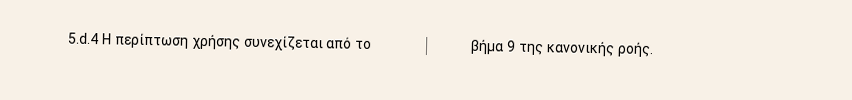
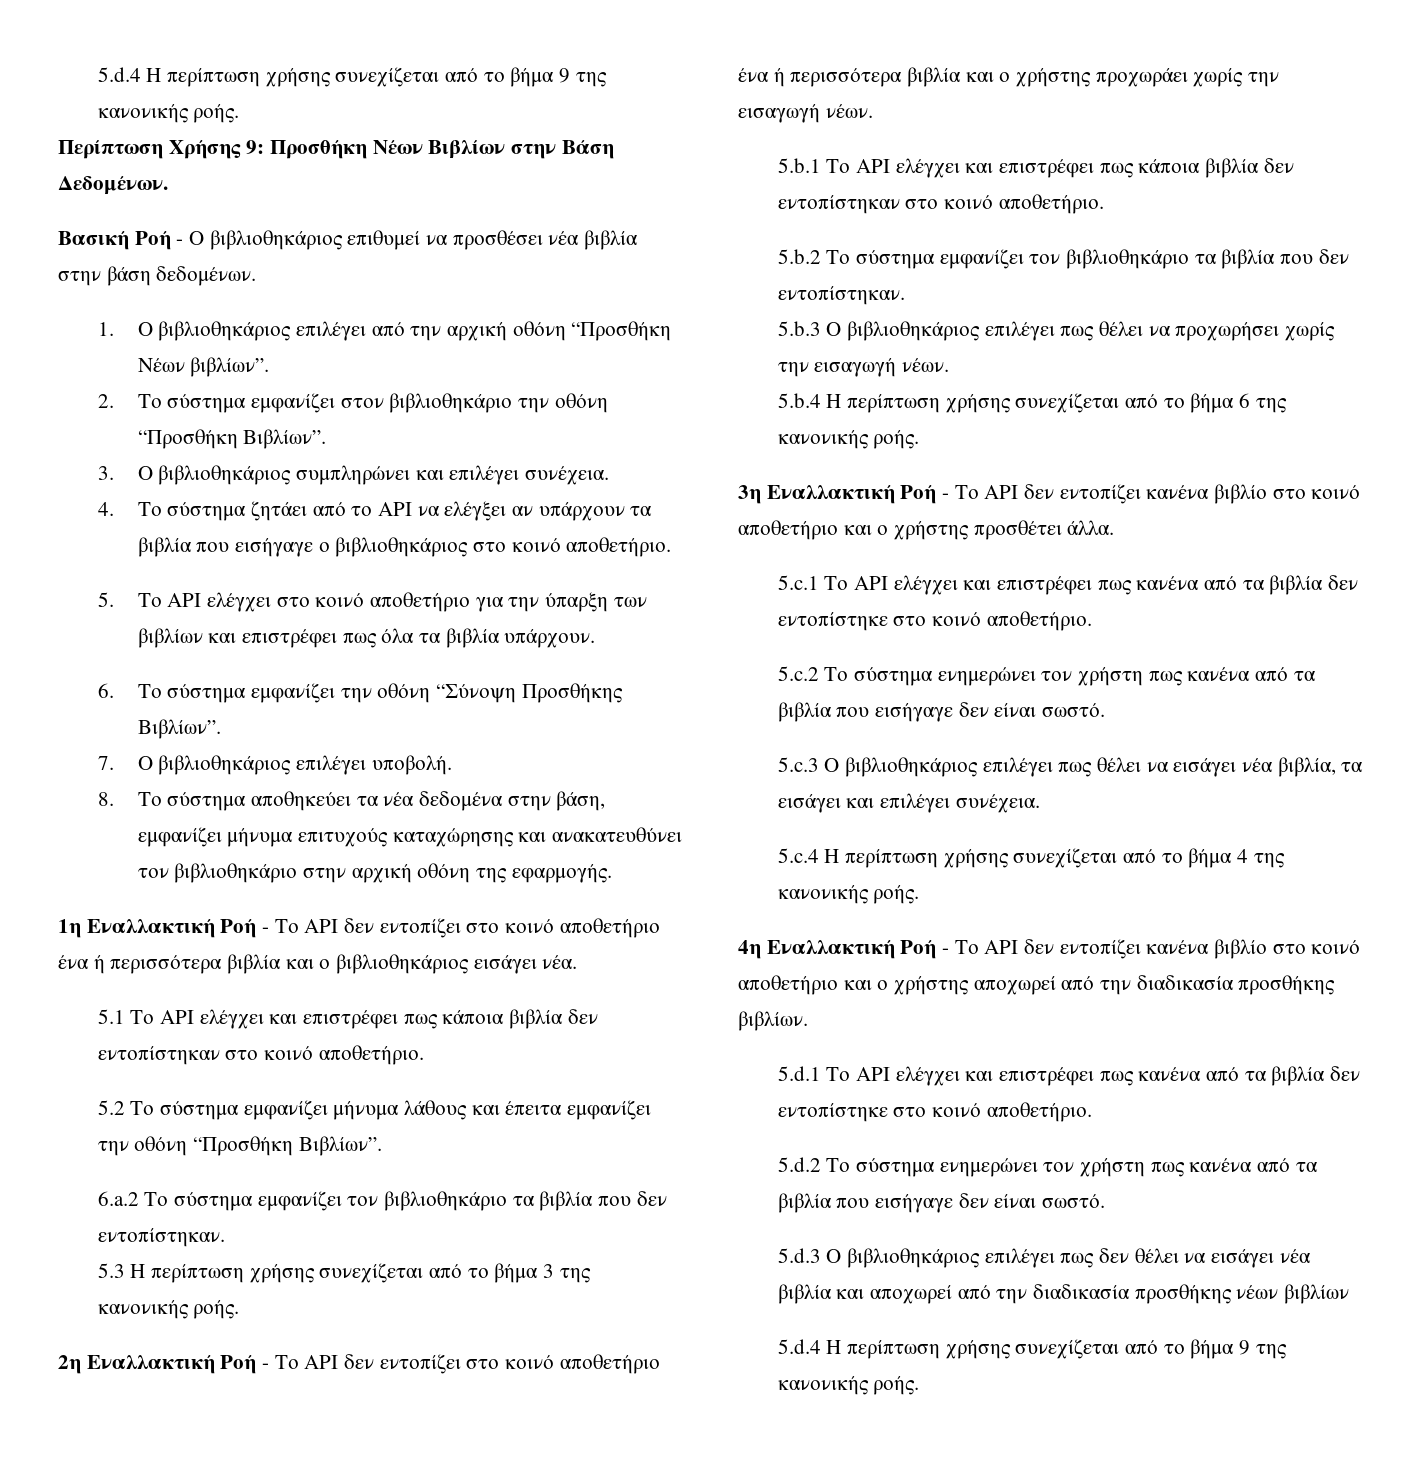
+ Περίπτωση Χρήσης 9: Προσθήκη Νέων Βιβλίων στην Βάση Δεδομένων.
+ Βασική Ροή - Ο βιβλιοθηκάριος επιθυμεί να προσθέσει νέα βιβλία στην βάση δεδομένων.
+ 1. Ο βιβλιοθηκάριος επιλέγει από την αρχική οθόνη “Προσθήκη Νέων βιβλίων”.
+ 2. Το σύστημα εμφανίζει στον βιβλιοθηκάριο την οθόνη “Προσθήκη Βιβλίων”.
+ 3. Ο βιβλιοθηκάριος συμπληρώνει και επιλέγει συνέχεια.
+ 4. Το σύστημα ζητάει από το API να ελέγξει αν υπάρχουν τα βιβλία που εισήγαγε ο βιβλιοθηκάριος στο κοινό αποθετήριο.
+ 5. Το API ελέγχει στο κοινό αποθετήριο για την ύπαρξη των βιβλίων και επιστρέφει πως όλα τα βιβλία υπάρχουν.
+ 6. Το σύστημα εμφανίζει την οθόνη “Σύνοψη Προσθήκης Βιβλίων”.
+ 7. Ο βιβλιοθηκάριος επιλέγει υποβολή.
+ 8. Το σύστημα αποθηκεύει τα νέα δεδομένα στην βάση, εμφανίζει μήνυμα επιτυχούς καταχώρησης και ανακατευθύνει τον βιβλιοθηκάριο στην αρχική οθόνη της εφαρμογής.
+ 1η Εναλλακτική Ροή - Το API δεν εντοπίζει στο κοινό αποθετήριο ένα ή περισσότερα βιβλία και ο βιβλιοθηκάριος εισάγει νέα.
+ 5.1 Το API ελέγχει και επιστρέφει πως κάποια βιβλία δεν εντοπίστηκαν στο κοινό αποθετήριο.
+ 5.2 Το σύστημα εμφανίζει μήνυμα λάθους και έπειτα εμφανίζει την οθόνη “Προσθήκη Βιβλίων”.
+ 6.a.2 Το σύστημα εμφανίζει τον βιβλιοθηκάριο τα βιβλία που δεν εντοπίστηκαν.
+ 5.3 Η περίπτωση χρήσης συνεχίζεται από το βήμα 3 της κανονικής ροής.
+ 2η Εναλλακτική Ροή - Το API δεν εντοπίζει στο κοινό αποθετήριο ένα ή περισσότερα βιβλία και ο χρήστης προχωράει χωρίς την εισαγωγή νέων.
+ 5.b.1 Το API ελέγχει και επιστρέφει πως κάποια βιβλία δεν εντοπίστηκαν στο κοινό αποθετήριο.
+ 5.b.2 Το σύστημα εμφανίζει τον βιβλιοθηκάριο τα βιβλία που δεν εντοπίστηκαν.
+ 5.b.3 Ο βιβλιοθηκάριος επιλέγει πως θέλει να προχωρήσει χωρίς την εισαγωγή νέων.
+ 5.b.4 Η περίπτωση χρήσης συνεχίζεται από το βήμα 6 της κανονικής ροής.
+ 3η Εναλλακτική Ροή - Το API δεν εντοπίζει κανένα βιβλίο στο κοινό αποθετήριο και ο χρήστης προσθέτει άλλα.
+ 5.c.1 Το API ελέγχει και επιστρέφει πως κανένα από τα βιβλία δεν εντοπίστηκε στο κοινό αποθετήριο.
+ 5.c.2 Το σύστημα ενημερώνει τον χρήστη πως κανένα από τα βιβλία που εισήγαγε δεν είναι σωστό.
+ 5.c.3 Ο βιβλιοθηκάριος επιλέγει πως θέλει να εισάγει νέα βιβλία, τα εισάγει και επιλέγει συνέχεια.
+ 5.c.4 Η περίπτωση χρήσης συνεχίζεται από το βήμα 4 της κανονικής ροής.
+ 4η Εναλλακτική Ροή - Το API δεν εντοπίζει κανένα βιβλίο στο κοινό αποθετήριο και ο χρήστης αποχωρεί από την διαδικασία προσθήκης βιβλίων.
+ 5.d.1 Το API ελέγχει και επιστρέφει πως κανένα από τα βιβλία δεν εντοπίστηκε στο κοινό αποθετήριο.
+ 5.d.2 Το σύστημα ενημερώνει τον χρήστη πως κανένα από τα βιβλία που εισήγαγε δεν είναι σωστό.
+ 5.d.3 Ο βιβλιοθηκάριος επιλέγει πως δεν θέλει να εισάγει νέα βιβλία και αποχωρεί από την διαδικασία προσθήκης νέων βιβλίων
+ 5.d.4 Η περίπτωση χρήσης συνεχίζεται από το βήμα 9 της κανονικής ροής.

